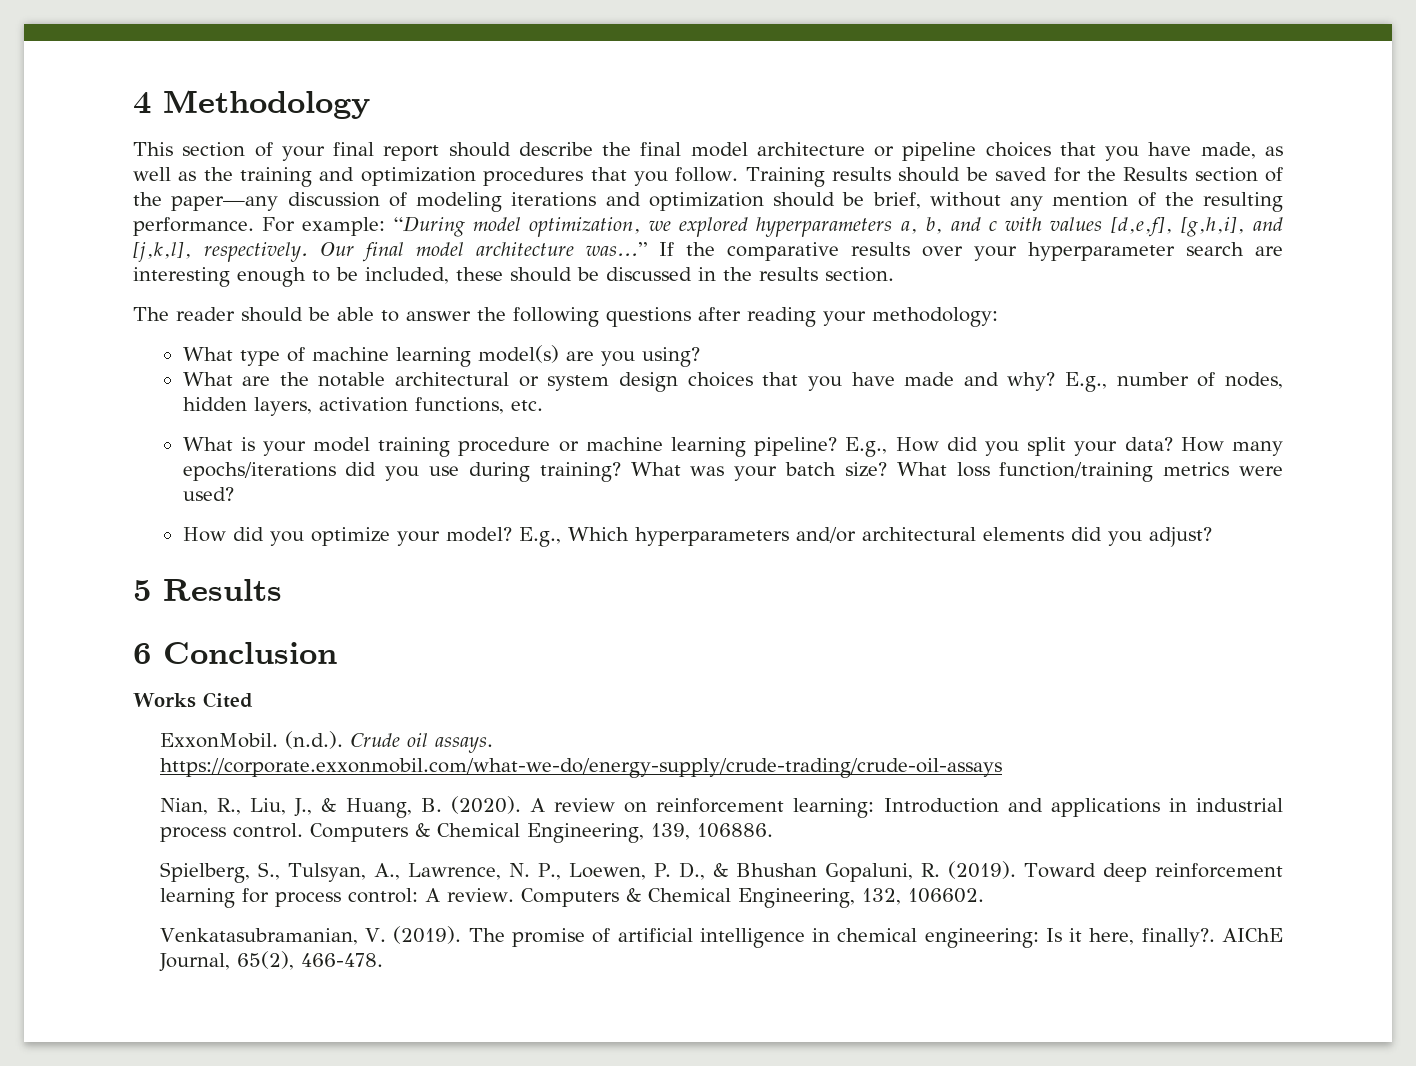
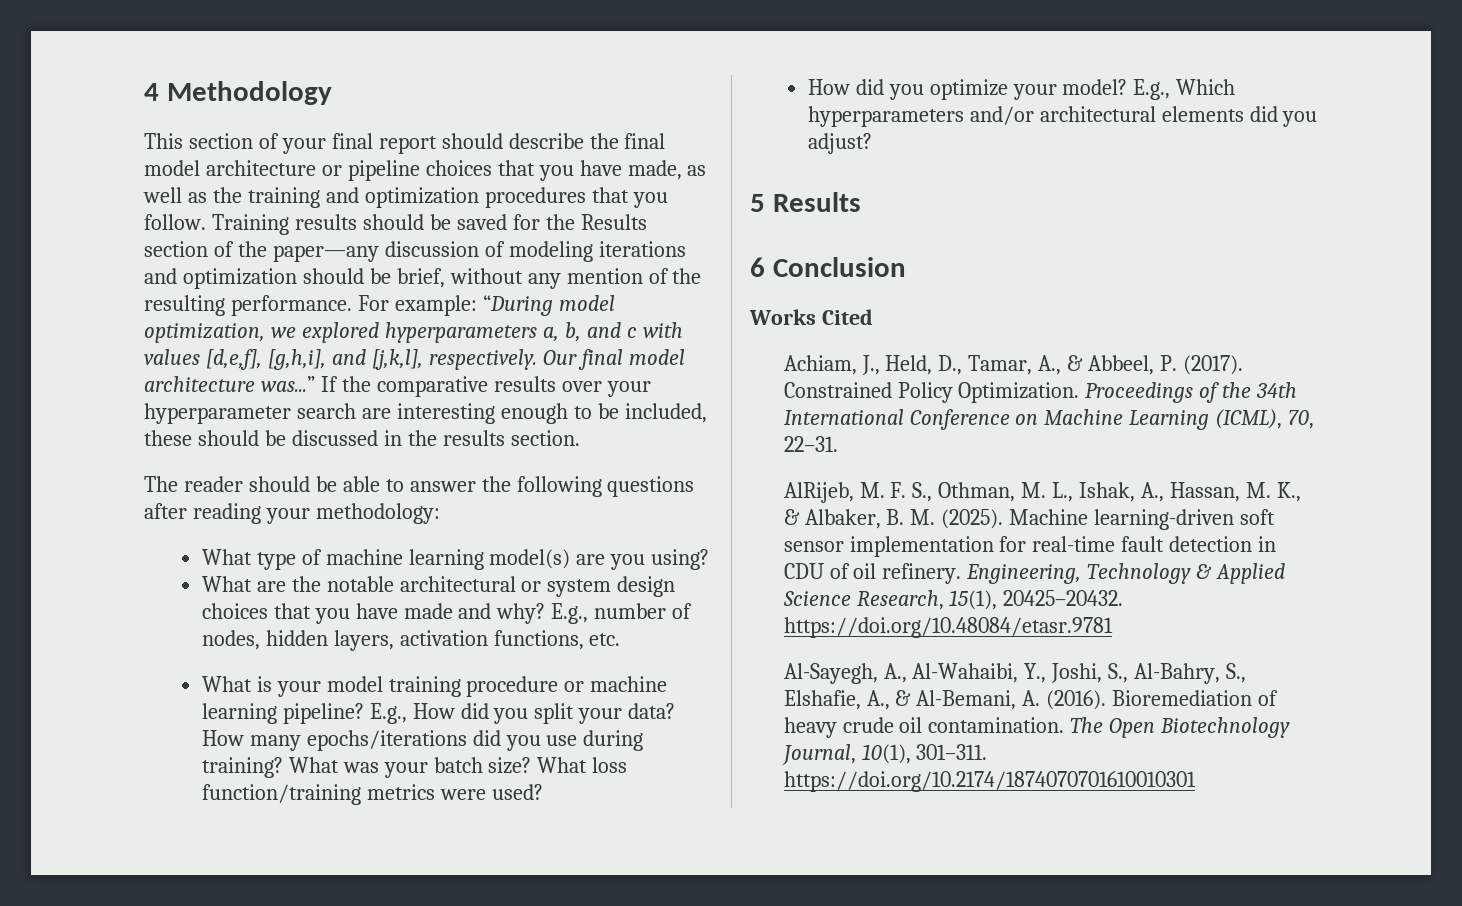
- ExxonMobil. (n.d.). Crude oil assays. https://corporate.exxonmobil.com/what-we-do/energy-supply/crude-trading/crude-oil-assays
- Nian, R., Liu, J., & Huang, B. (2020). A review on reinforcement learning: Introduction and applications in industrial process control. Computers & Chemical Engineering, 139, 106886.
- Spielberg, S., Tulsyan, A., Lawrence, N. P., Loewen, P. D., & Bhushan Gopaluni, R. (2019). Toward deep reinforcement learning for process control: A review. Computers & Chemical Engineering, 132, 106602.
- Venkatasubramanian, V. (2019). The promise of artificial intelligence in chemical engineering: Is it here, finally?. AIChE Journal, 65(2), 466-478.
+ Achiam, J., Held, D., Tamar, A., & Abbeel, P. (2017). Constrained Policy Optimization. Proceedings of the 34th International Conference on Machine Learning (ICML), 70, 22–31.
+ AlRijeb, M. F. S., Othman, M. L., Ishak, A., Hassan, M. K., & Albaker, B. M. (2025). Machine learning-driven soft sensor implementation for real-time fault detection in CDU of oil refinery. Engineering, Technology & Applied Science Research, 15(1), 20425–20432. https://doi.org/10.48084/etasr.9781
+ Al-Sayegh, A., Al-Wahaibi, Y., Joshi, S., Al-Bahry, S., Elshafie, A., & Al-Bemani, A. (2016). Bioremediation of heavy crude oil contamination. The Open Biotechnology Journal, 10(1), 301–311. https://doi.org/10.2174/1874070701610010301

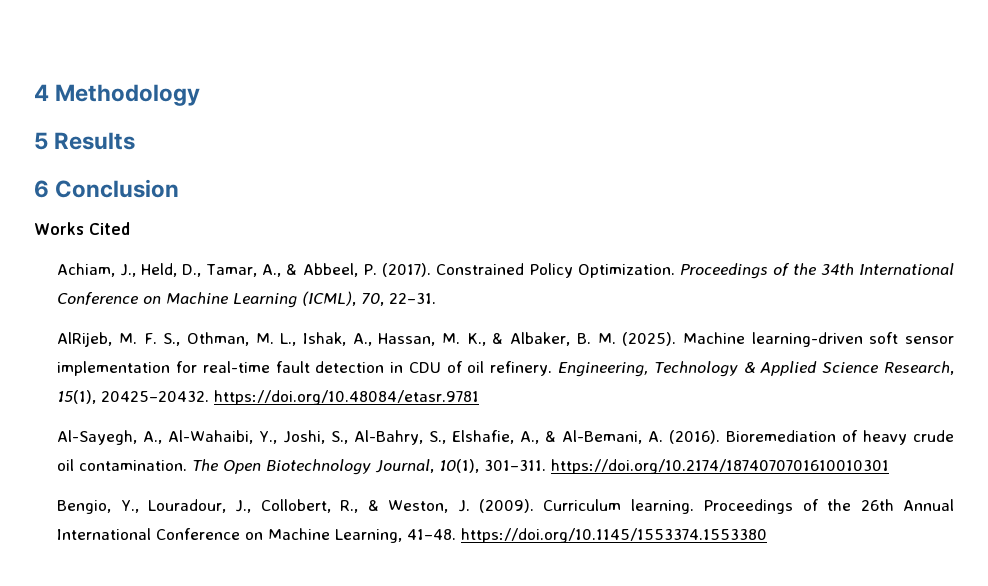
- This section of your final report should describe the final model architecture or pipeline choices that you have made, as well as the training and optimization procedures that you follow. Training results should be saved for the Results section of the paper—any discussion of modeling iterations and optimization should be brief, without any mention of the resulting performance. For example: “During model optimization, we explored hyperparameters a, b, and c with values [d,e,f], [g,h,i], and [j,k,l], respectively. Our final model architecture was...” If the comparative results over your hyperparameter search are interesting enough to be included, these should be discussed in the results section.
- The reader should be able to answer the following questions after reading your methodology:
- What type of machine learning model(s) are you using?
- What are the notable architectural or system design choices that you have made and why? E.g., number of nodes, hidden layers, activation functions, etc.
- What is your model training procedure or machine learning pipeline? E.g., How did you split your data? How many epochs/iterations did you use during training? What was your batch size? What loss function/training metrics were used?
- How did you optimize your model? E.g., Which hyperparameters and/or architectural elements did you adjust?
+ Bengio, Y., Louradour, J., Collobert, R., & Weston, J. (2009). Curriculum learning. Proceedings of the 26th Annual International Conference on Machine Learning, 41–48. https://doi.org/10.1145/1553374.1553380

